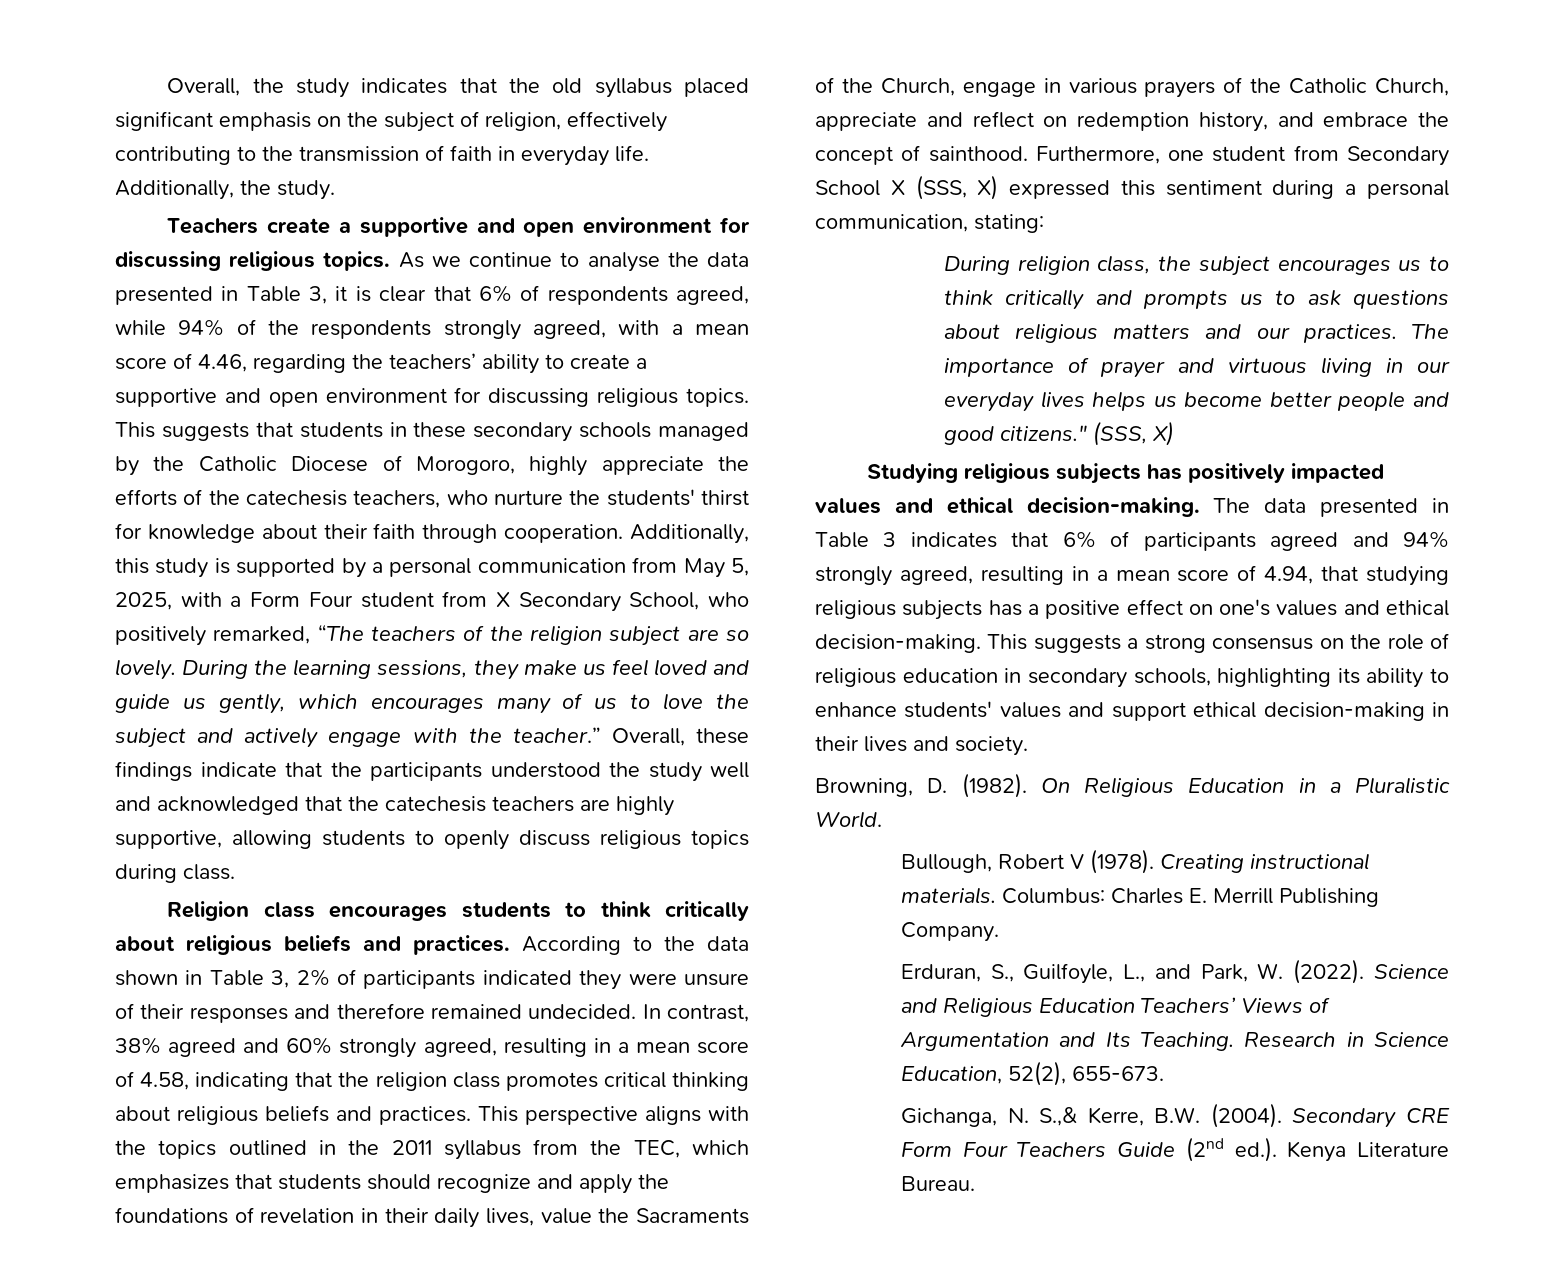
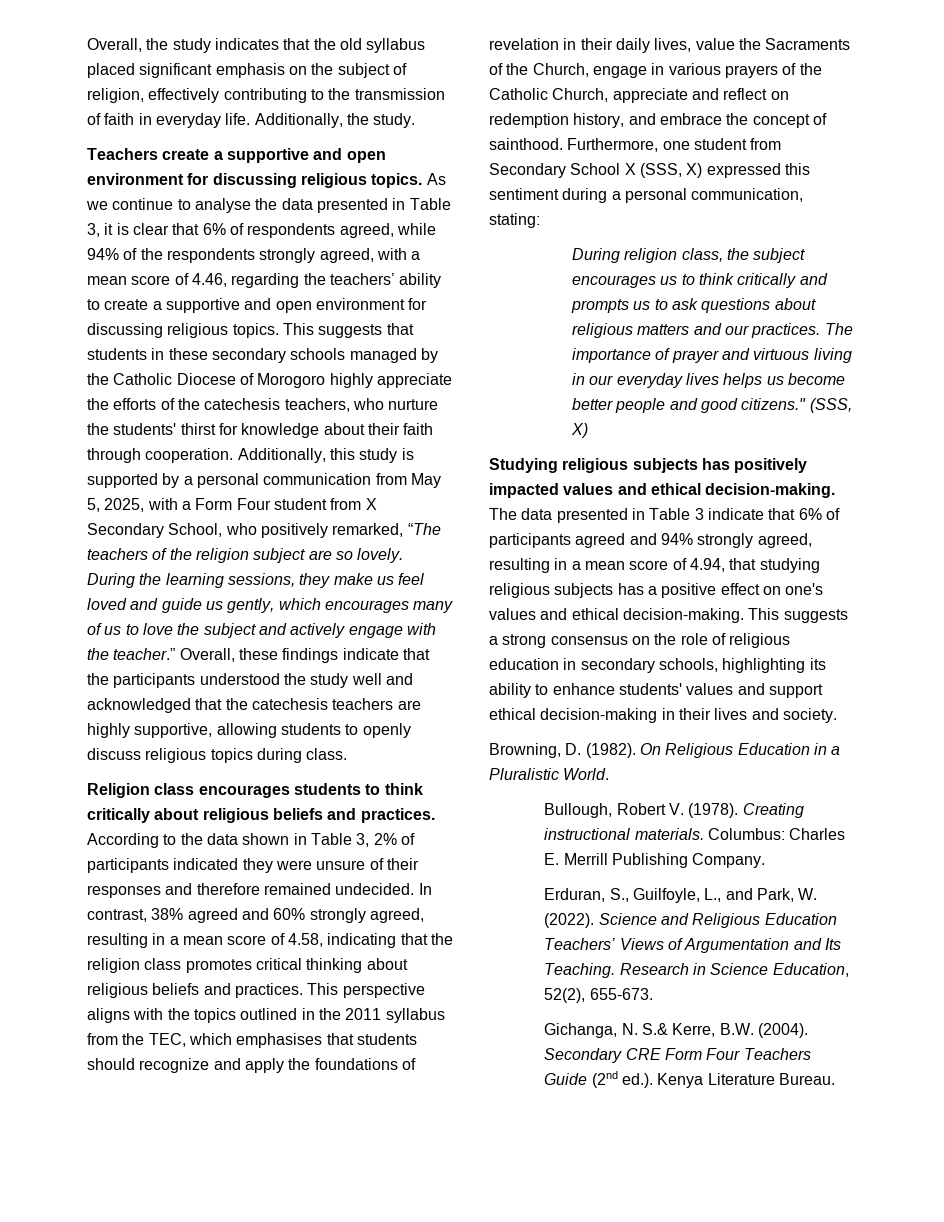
- This suggests that students in these secondary schools managed by the Catholic Diocese of Morogoro, highly appreciate the efforts of the catechesis teachers, who nurture the students' thirst for knowledge about their faith through cooperation.
+ This suggests that students in these secondary schools managed by the Catholic Diocese of Morogoro highly appreciate the efforts of the catechesis teachers, who nurture the students' thirst for knowledge about their faith through cooperation.
- This perspective aligns with the topics outlined in the 2011 syllabus from the TEC, which emphasizes that students should recognize and apply the foundations of revelation in their daily lives, value the Sacraments of the Church, engage in various prayers of the Catholic Church, appreciate and reflect on redemption history, and embrace the concept of sainthood.
+ This perspective aligns with the topics outlined in the 2011 syllabus from the TEC, which emphasises that students should recognize and apply the foundations of revelation in their daily lives, value the Sacraments of the Church, engage in various prayers of the Catholic Church, appreciate and reflect on redemption history, and embrace the concept of sainthood.
- The data presented in Table 3 indicates that 6% of participants agreed and 94% strongly agreed, resulting in a mean score of 4.94, that studying religious subjects has a positive effect on one's values and ethical decision-making.
+ The data presented in Table 3 indicate that 6% of participants agreed and 94% strongly agreed, resulting in a mean score of 4.94, that studying religious subjects has a positive effect on one's values and ethical decision-making.
- Bullough, Robert V (1978).
+ Bullough, Robert V. (1978).
- Gichanga, N. S.,& Kerre, B.W. (2004).
+ Gichanga, N. S.& Kerre, B.W. (2004).

